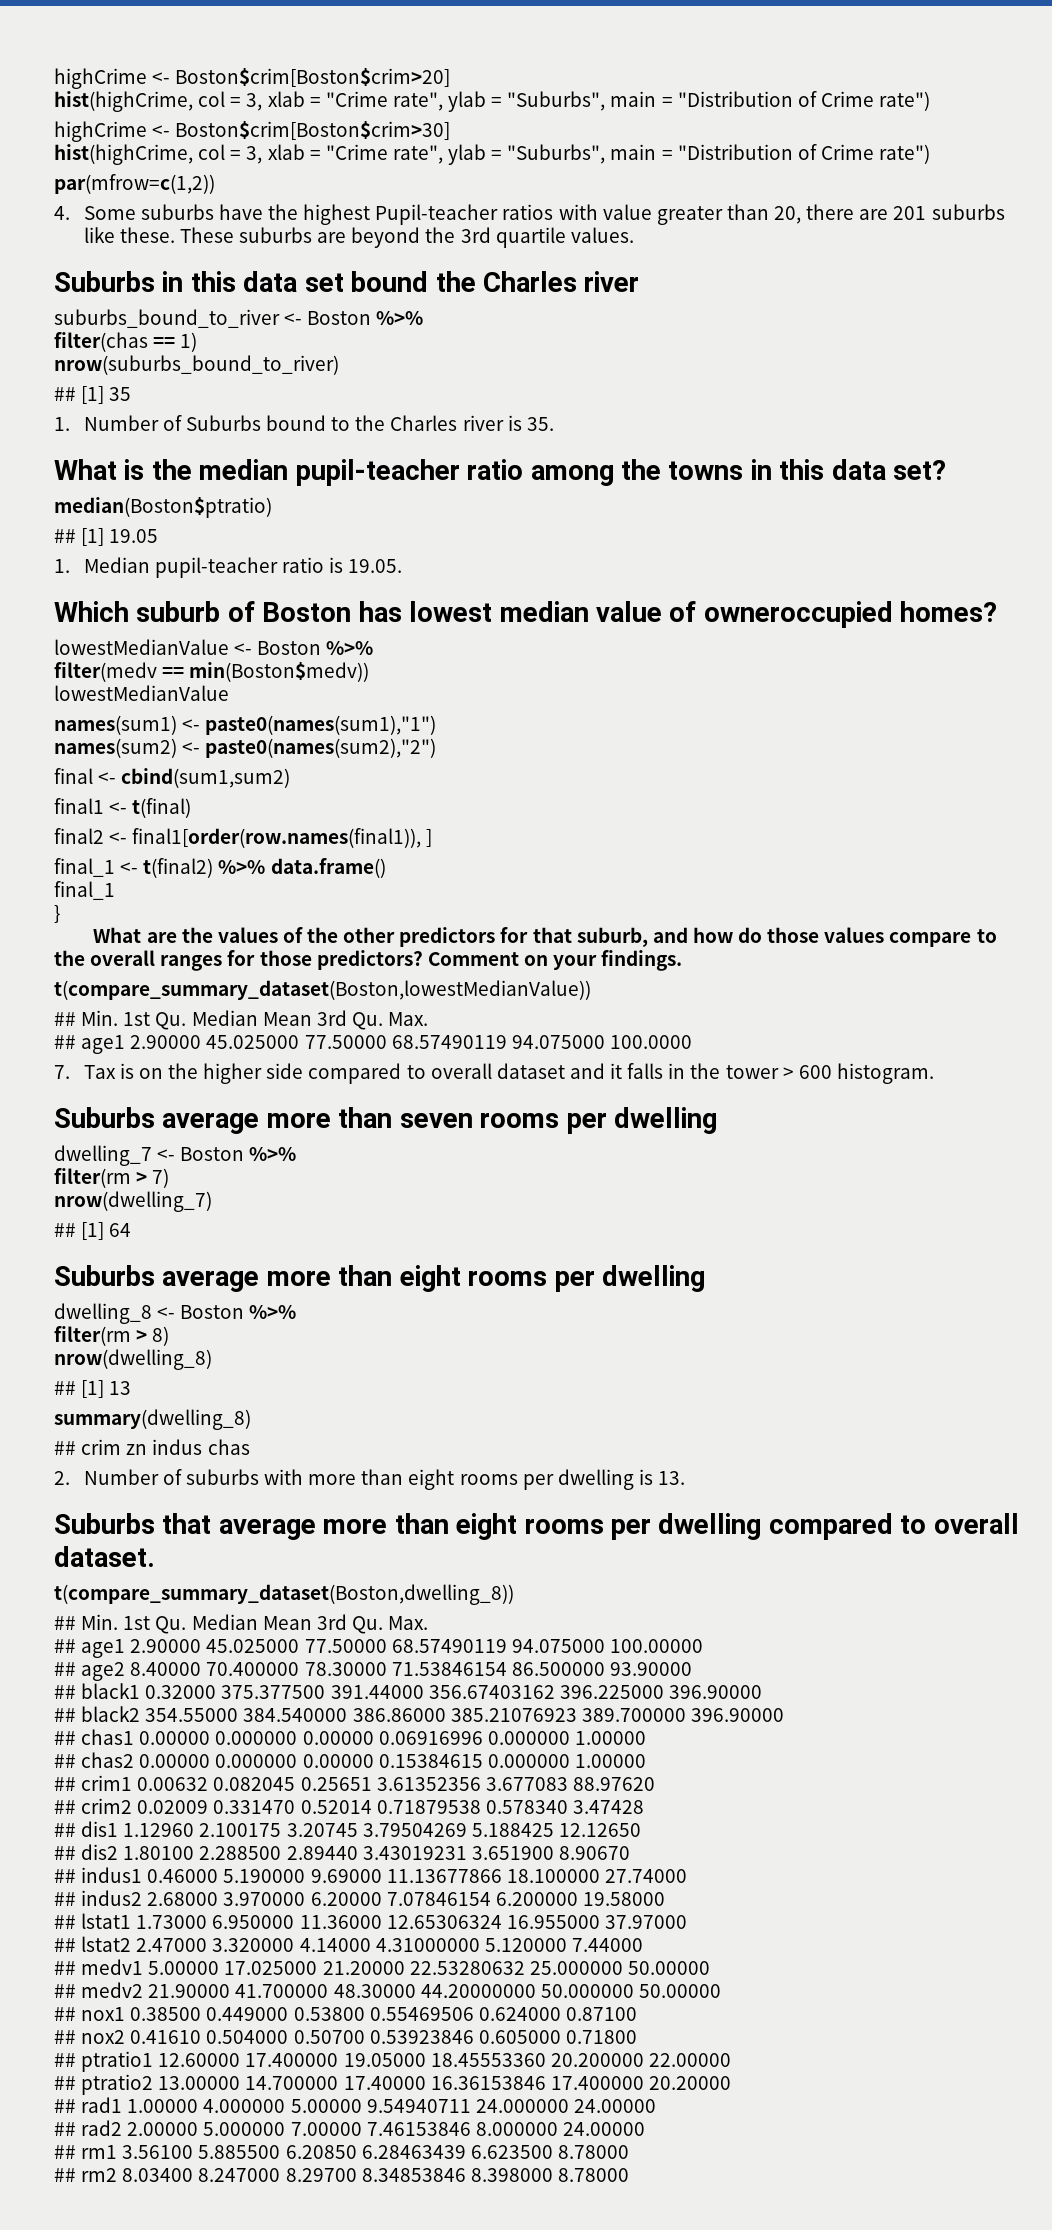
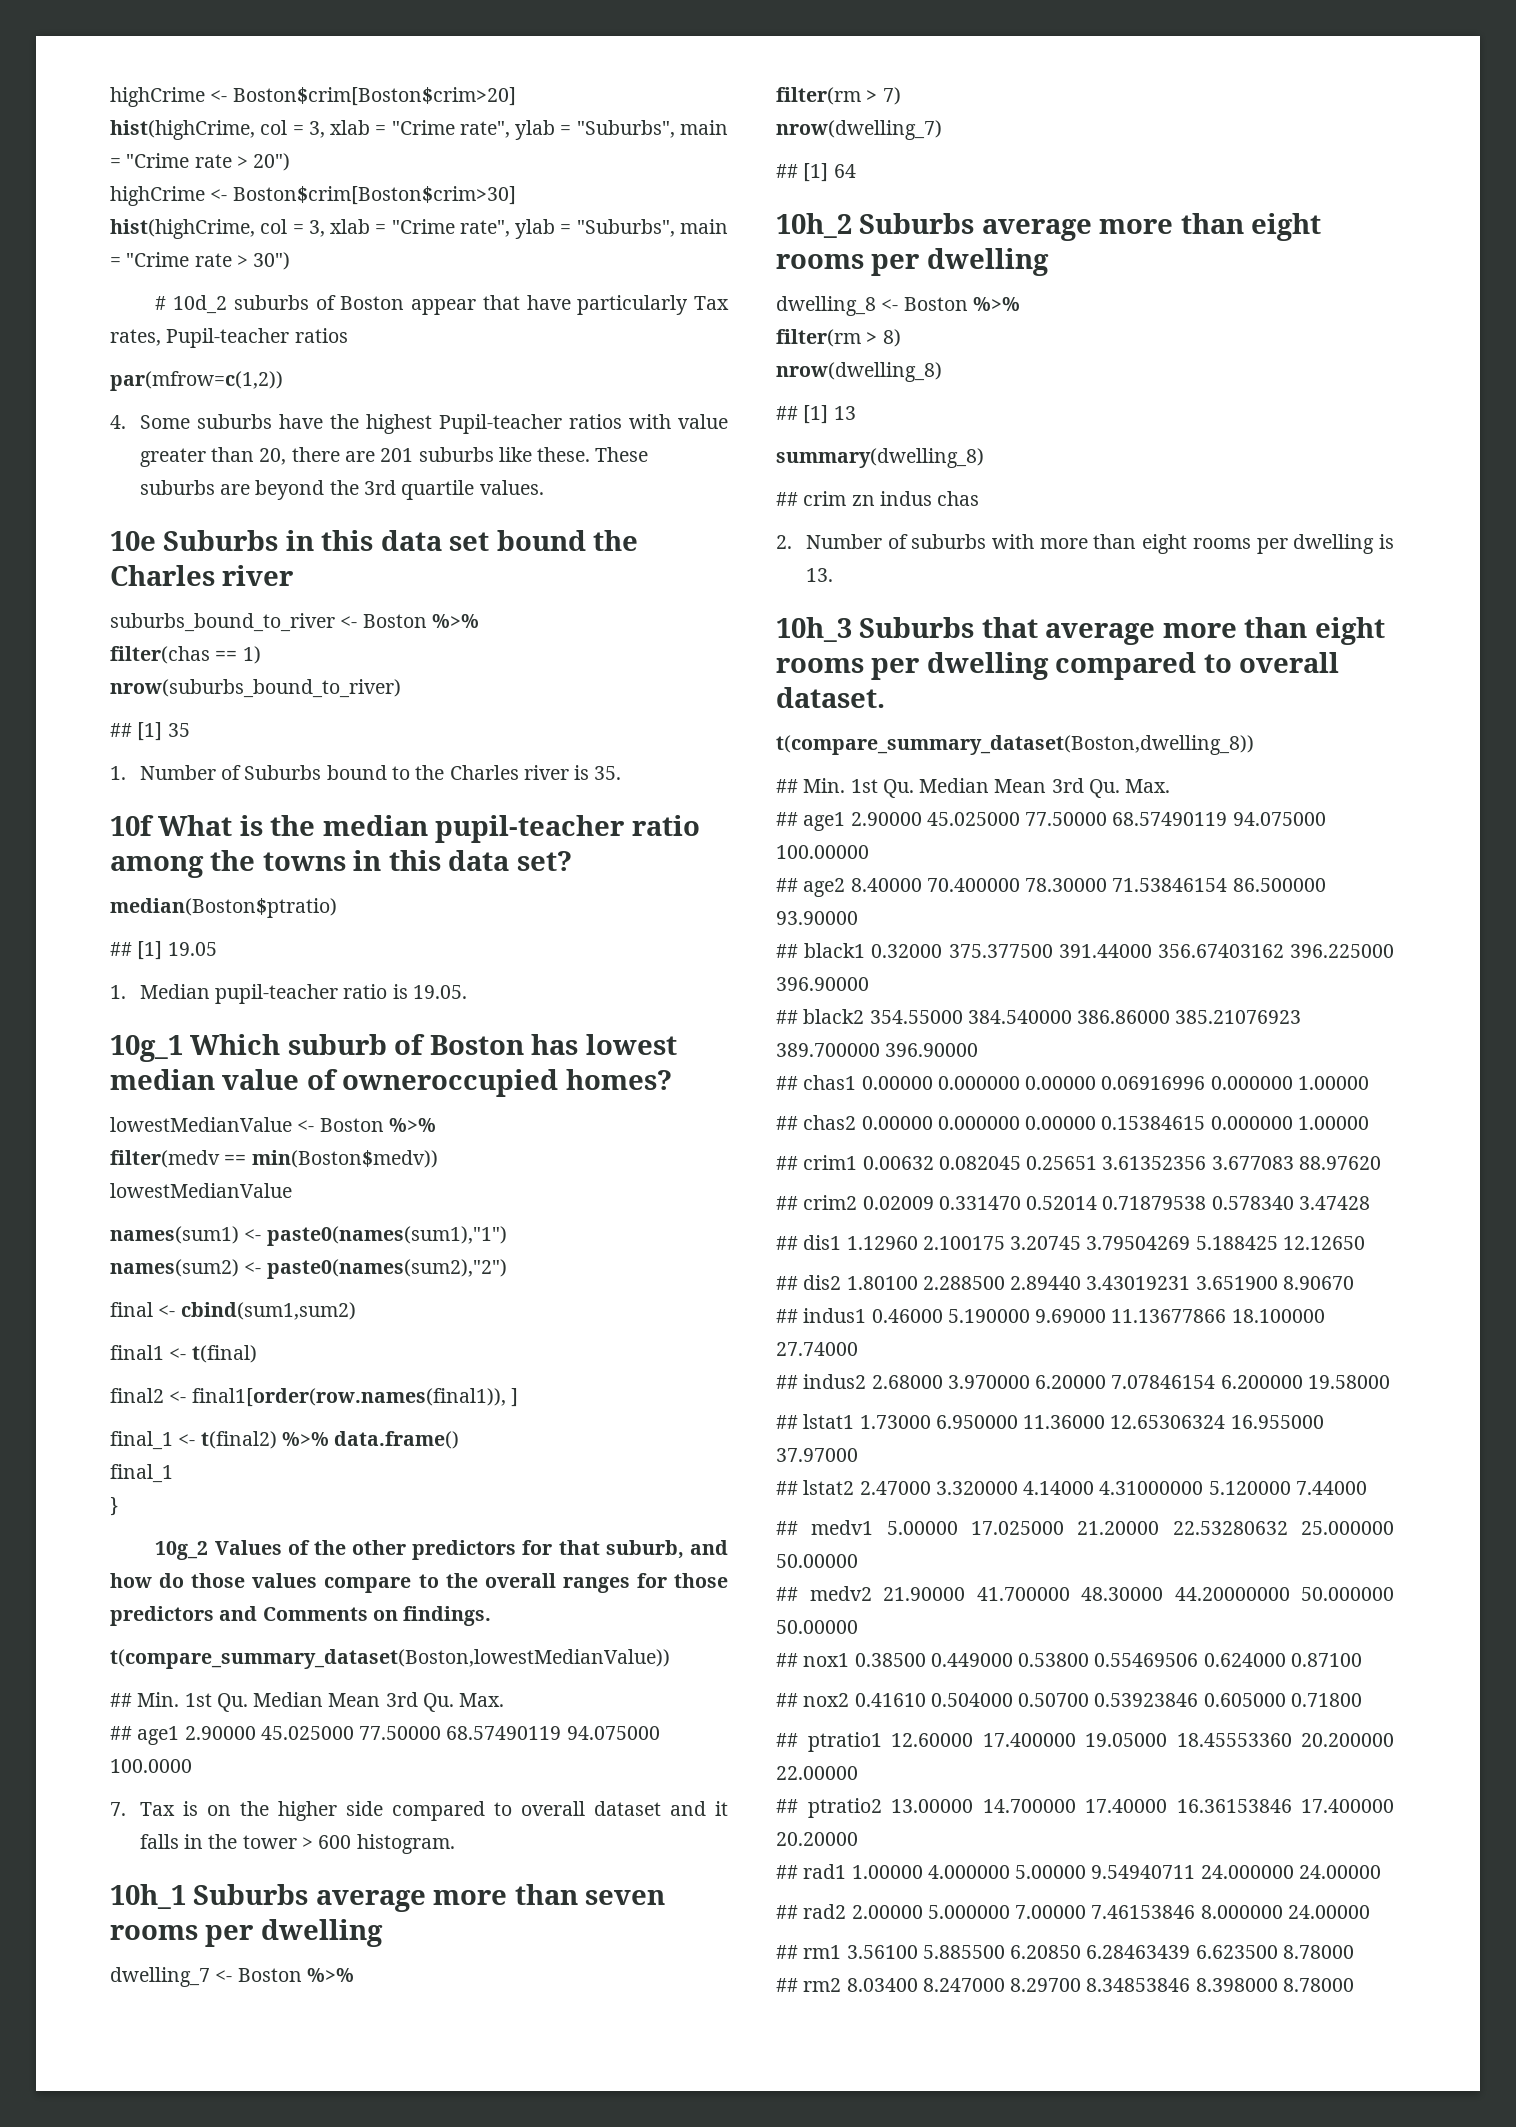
  highCrime <- Boston$crim[Boston$crim>20]
- hist(highCrime, col = 3, xlab = "Crime rate", ylab = "Suburbs", main = "Distribution of Crime rate")
+ hist(highCrime, col = 3, xlab = "Crime rate", ylab = "Suburbs", main = "Crime rate > 20")
  highCrime <- Boston$crim[Boston$crim>30]
- hist(highCrime, col = 3, xlab = "Crime rate", ylab = "Suburbs", main = "Distribution of Crime rate")
+ hist(highCrime, col = 3, xlab = "Crime rate", ylab = "Suburbs", main = "Crime rate > 30")
+ # 10d_2 suburbs of Boston appear that have particularly Tax rates, Pupil-teacher ratios
- Suburbs in this data set bound the Charles river
+ 10e Suburbs in this data set bound the Charles river
- What is the median pupil-teacher ratio among the towns in this data set?
+ 10f What is the median pupil-teacher ratio among the towns in this data set?
- Which suburb of Boston has lowest median value of owneroccupied homes?
+ 10g_1 Which suburb of Boston has lowest median value of owneroccupied homes?
- What are the values of the other predictors for that suburb, and how do those values compare to the overall ranges for those predictors? Comment on your findings.
+ 10g_2 Values of the other predictors for that suburb, and how do those values compare to the overall ranges for those predictors and Comments on findings.
- Suburbs average more than seven rooms per dwelling
+ 10h_1 Suburbs average more than seven rooms per dwelling
- Suburbs average more than eight rooms per dwelling
+ 10h_2 Suburbs average more than eight rooms per dwelling
- Suburbs that average more than eight rooms per dwelling compared to overall dataset.
+ 10h_3 Suburbs that average more than eight rooms per dwelling compared to overall dataset.

